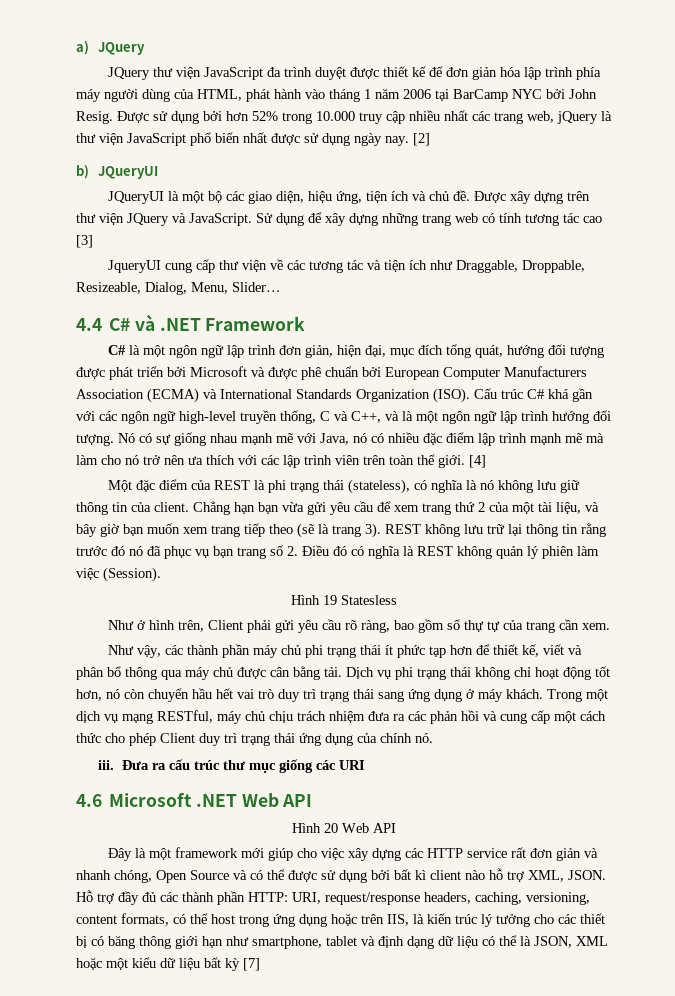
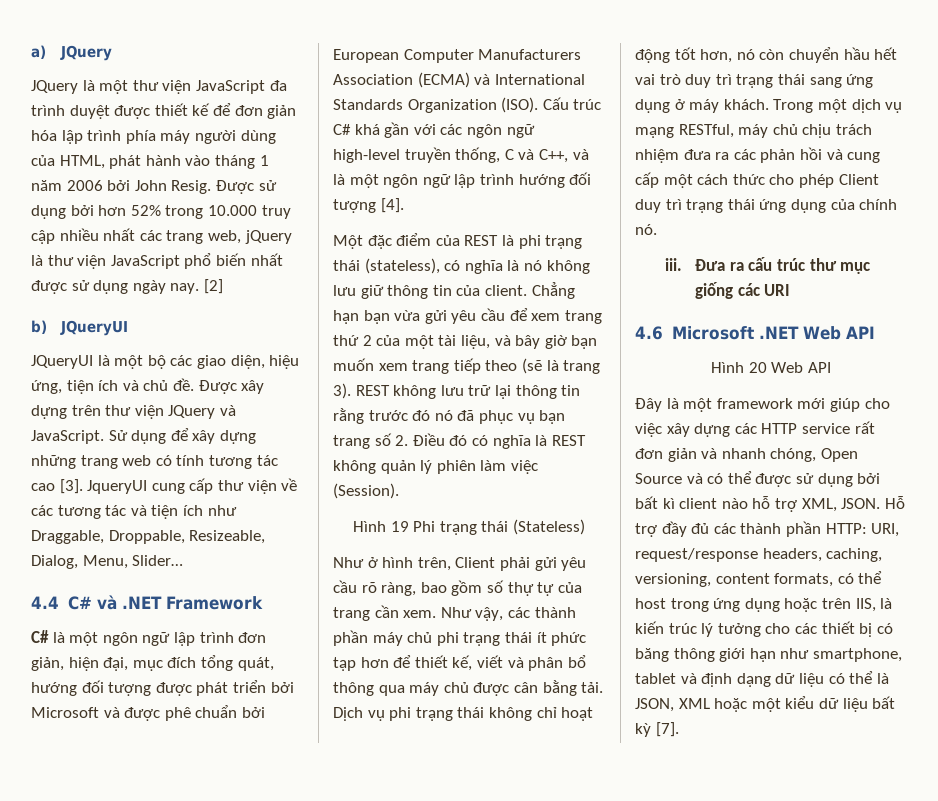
- JQuery thư viện JavaScript đa trình duyệt được thiết kế để đơn giản hóa lập trình phía máy người dùng của HTML, phát hành vào tháng 1 năm 2006 tại BarCamp NYC bởi John Resig.
+ JQuery là một thư viện JavaScript đa trình duyệt được thiết kế để đơn giản hóa lập trình phía máy người dùng của HTML, phát hành vào tháng 1 năm 2006 bởi John Resig.
- Sử dụng để xây dựng những trang web có tính tương tác cao [3]
- JqueryUI cung cấp thư viện về các tương tác và tiện ích như Draggable, Droppable, Resizeable, Dialog, Menu, Slider…
+ Sử dụng để xây dựng những trang web có tính tương tác cao [3]. JqueryUI cung cấp thư viện về các tương tác và tiện ích như Draggable, Droppable, Resizeable, Dialog, Menu, Slider…
- Cấu trúc C# khá gần với các ngôn ngữ high-level truyền thống, C và C++, và là một ngôn ngữ lập trình hướng đối tượng. Nó có sự giống nhau mạnh mẽ với Java, nó có nhiều đặc điểm lập trình mạnh mẽ mà làm cho nó trở nên ưa thích với các lập trình viên trên toàn thế giới. [4]
+ Cấu trúc C# khá gần với các ngôn ngữ high-level truyền thống, C và C++, và là một ngôn ngữ lập trình hướng đối tượng [4].
- Hình 19 Statesless
+ Hình 19 Phi trạng thái (Stateless)
- Như ở hình trên, Client phải gửi yêu cầu rõ ràng, bao gồm số thự tự của trang cần xem.
- Như vậy, các thành phần máy chủ phi trạng thái ít phức tạp hơn để thiết kế, viết và phân bổ thông qua máy chủ được cân bằng tải.
+ Như ở hình trên, Client phải gửi yêu cầu rõ ràng, bao gồm số thự tự của trang cần xem. Như vậy, các thành phần máy chủ phi trạng thái ít phức tạp hơn để thiết kế, viết và phân bổ thông qua máy chủ được cân bằng tải.
- Hỗ trợ đầy đủ các thành phần HTTP: URI, request/response headers, caching, versioning, content formats, có thể host trong ứng dụng hoặc trên IIS, là kiến trúc lý tưởng cho các thiết bị có băng thông giới hạn như smartphone, tablet và định dạng dữ liệu có thể là JSON, XML hoặc một kiểu dữ liệu bất kỳ [7]
+ Hỗ trợ đầy đủ các thành phần HTTP: URI, request/response headers, caching, versioning, content formats, có thể host trong ứng dụng hoặc trên IIS, là kiến trúc lý tưởng cho các thiết bị có băng thông giới hạn như smartphone, tablet và định dạng dữ liệu có thể là JSON, XML hoặc một kiểu dữ liệu bất kỳ [7].

